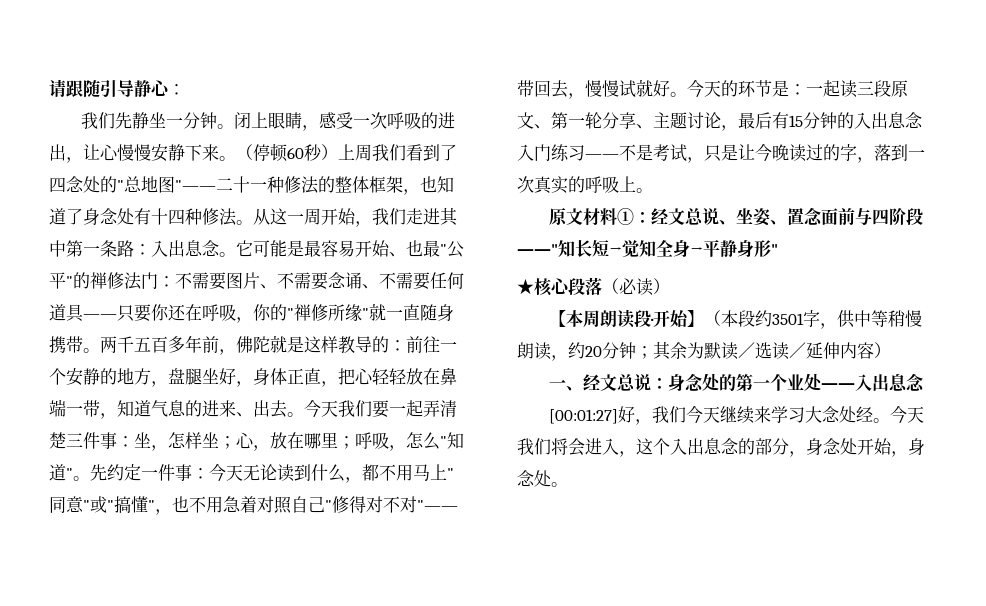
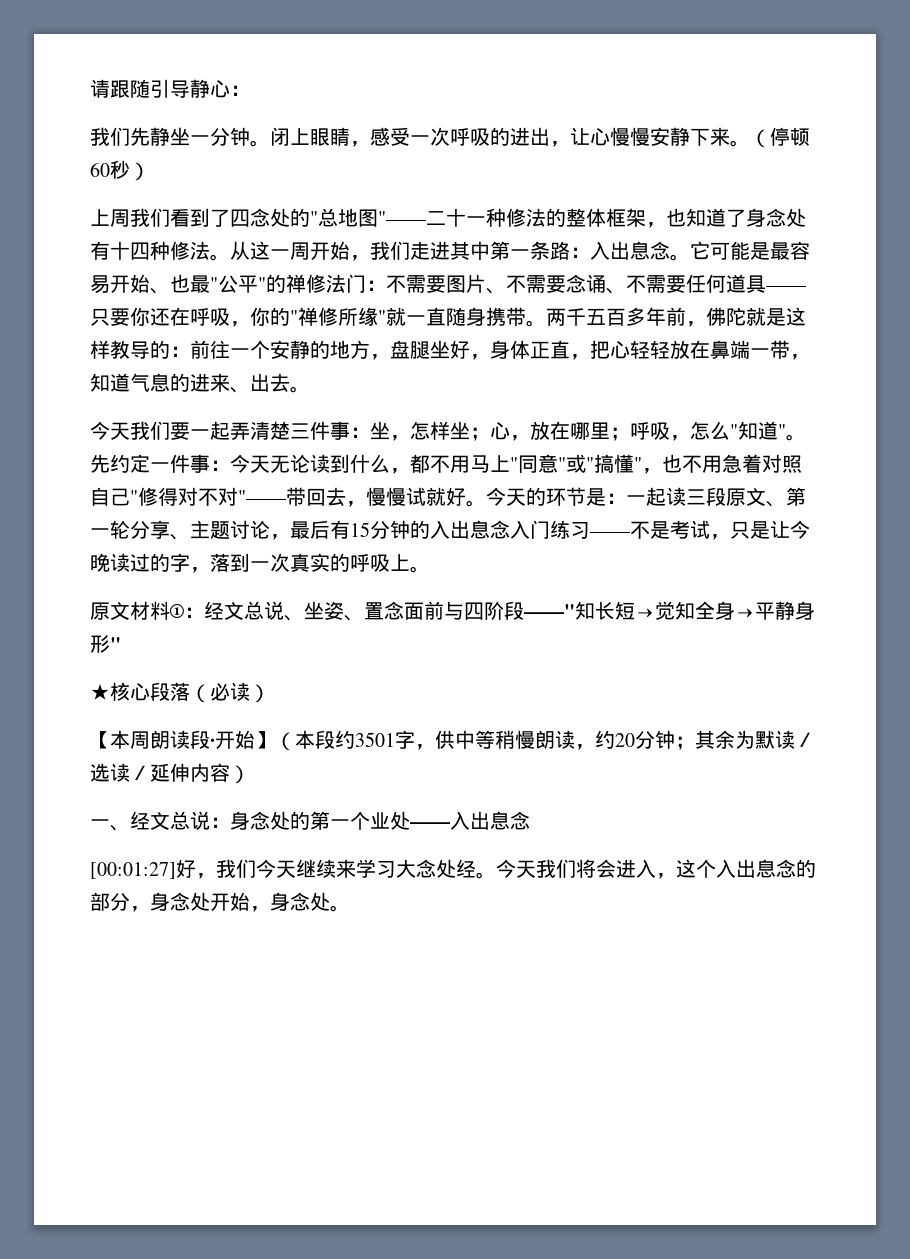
- （停顿60秒）上周我们看到了四念处的"总地图"——二十一种修法的整体框架，也知道了身念处有十四种修法。
+ （停顿60秒）
+ 上周我们看到了四念处的"总地图"——二十一种修法的整体框架，也知道了身念处有十四种修法。
- 两千五百多年前，佛陀就是这样教导的：前往一个安静的地方，盘腿坐好，身体正直，把心轻轻放在鼻端一带，知道气息的进来、出去。今天我们要一起弄清楚三件事：坐，怎样坐；心，放在哪里；呼吸，怎么"知道"。
+ 两千五百多年前，佛陀就是这样教导的：前往一个安静的地方，盘腿坐好，身体正直，把心轻轻放在鼻端一带，知道气息的进来、出去。
+ 今天我们要一起弄清楚三件事：坐，怎样坐；心，放在哪里；呼吸，怎么"知道"。

